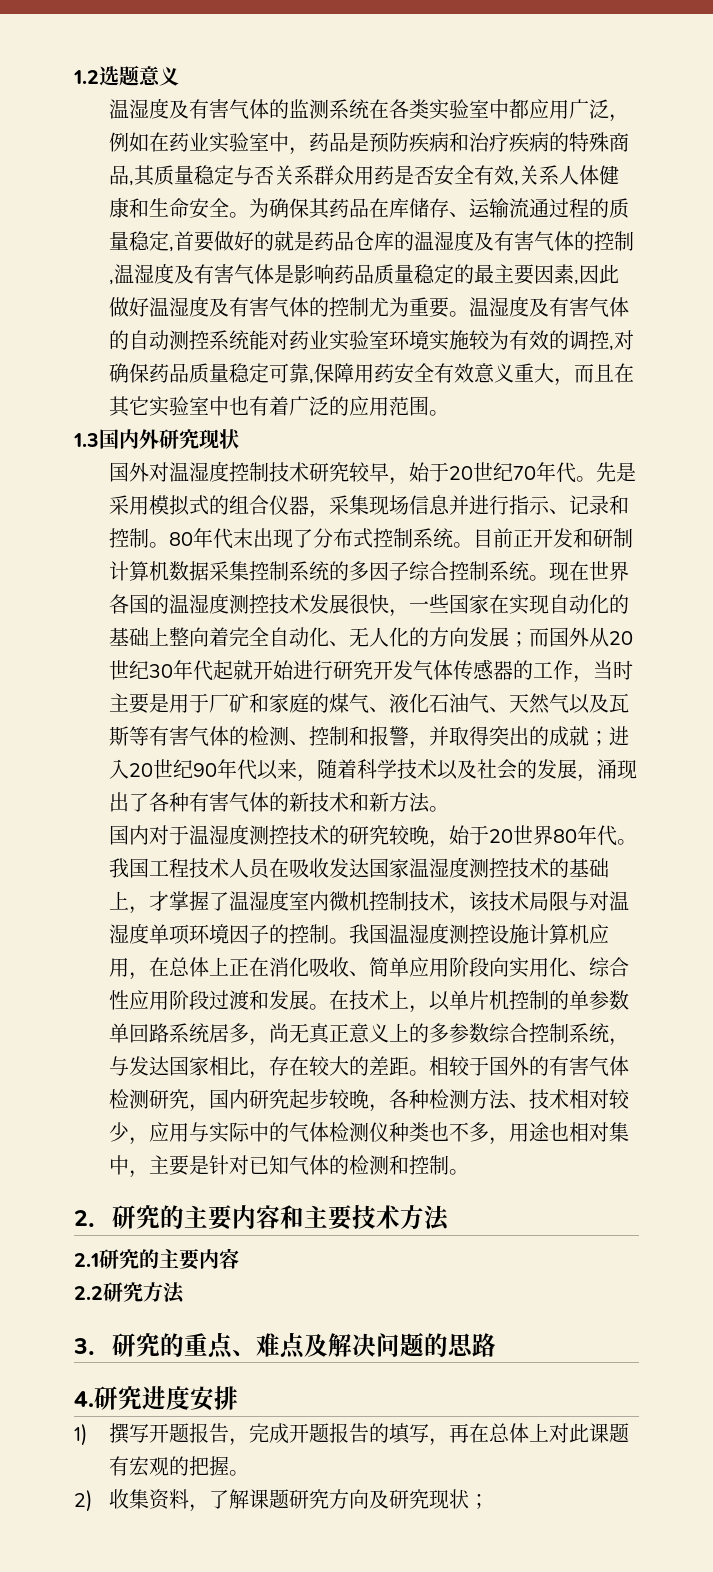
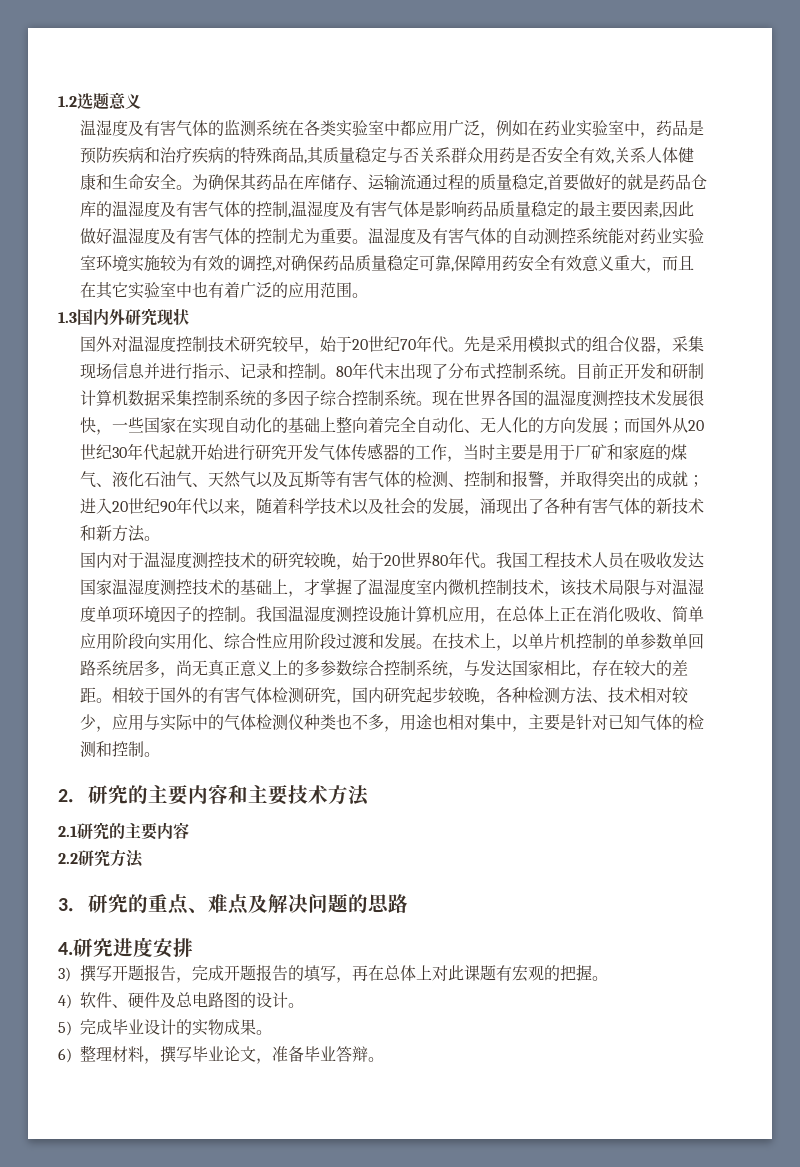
- 1)撰写开题报告，完成开题报告的填写，再在总体上对此课题有宏观的把握。
+ 3)撰写开题报告，完成开题报告的填写，再在总体上对此课题有宏观的把握。
- 2)收集资料，了解课题研究方向及研究现状；
+ 4)软件、硬件及总电路图的设计。
+ 5)完成毕业设计的实物成果。
+ 6)整理材料，撰写毕业论文，准备毕业答辩。

